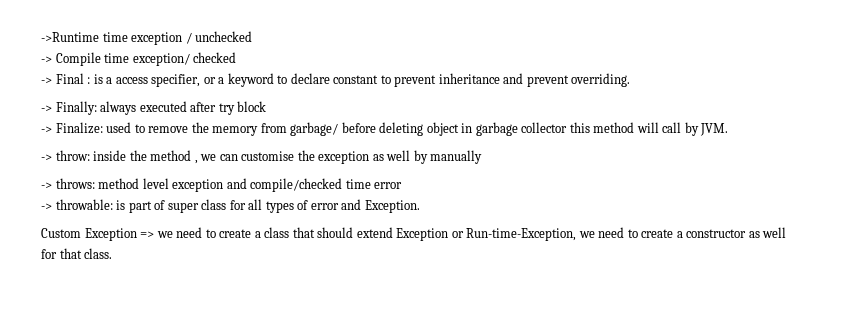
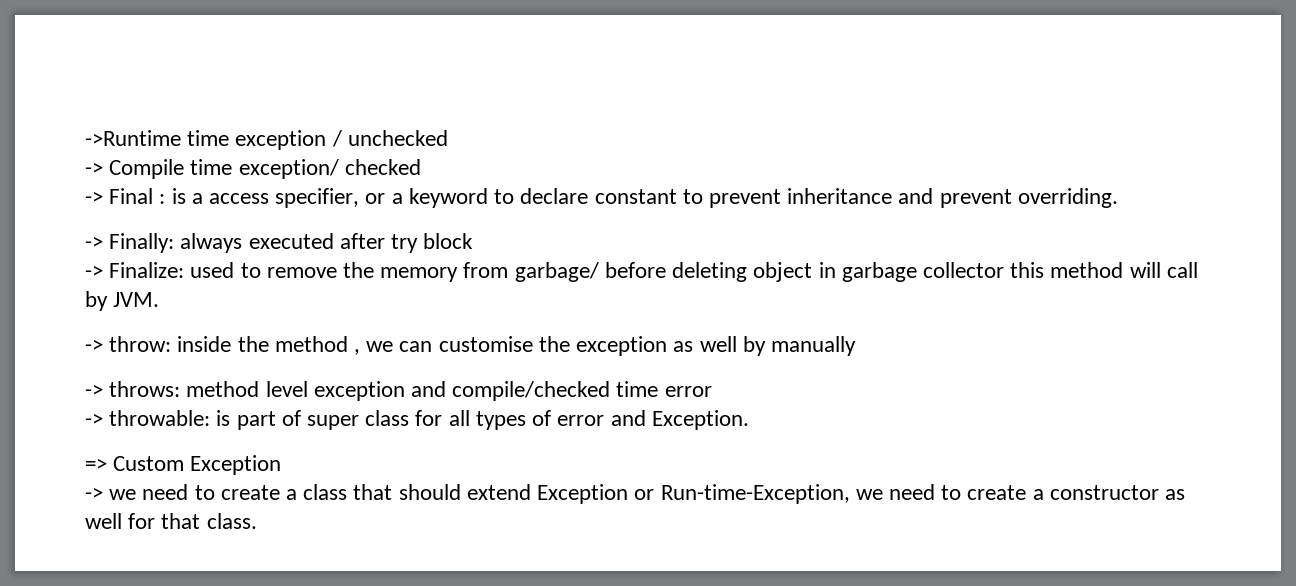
- Custom Exception => we need to create a class that should extend Exception or Run-time-Exception, we need to create a constructor as well for that class.
+ => Custom Exception
+ -> we need to create a class that should extend Exception or Run-time-Exception, we need to create a constructor as well for that class.

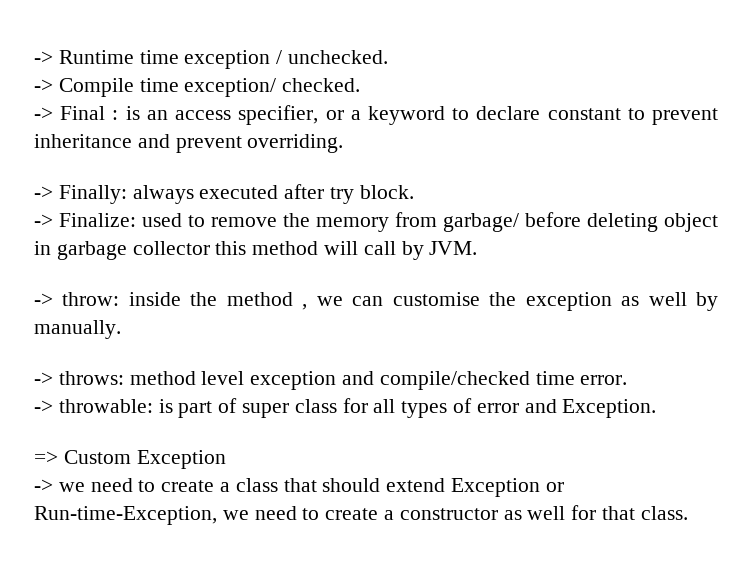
- ->Runtime time exception / unchecked
+ -> Runtime time exception / unchecked.
- -> Compile time exception/ checked
+ -> Compile time exception/ checked.
- -> Final : is a access specifier, or a keyword to declare constant to prevent inheritance and prevent overriding.
+ -> Final : is an access specifier, or a keyword to declare constant to prevent inheritance and prevent overriding.
- -> Finally: always executed after try block
+ -> Finally: always executed after try block.
- -> throw: inside the method , we can customise the exception as well by manually
+ -> throw: inside the method , we can customise the exception as well by manually.
- -> throws: method level exception and compile/checked time error
+ -> throws: method level exception and compile/checked time error.

